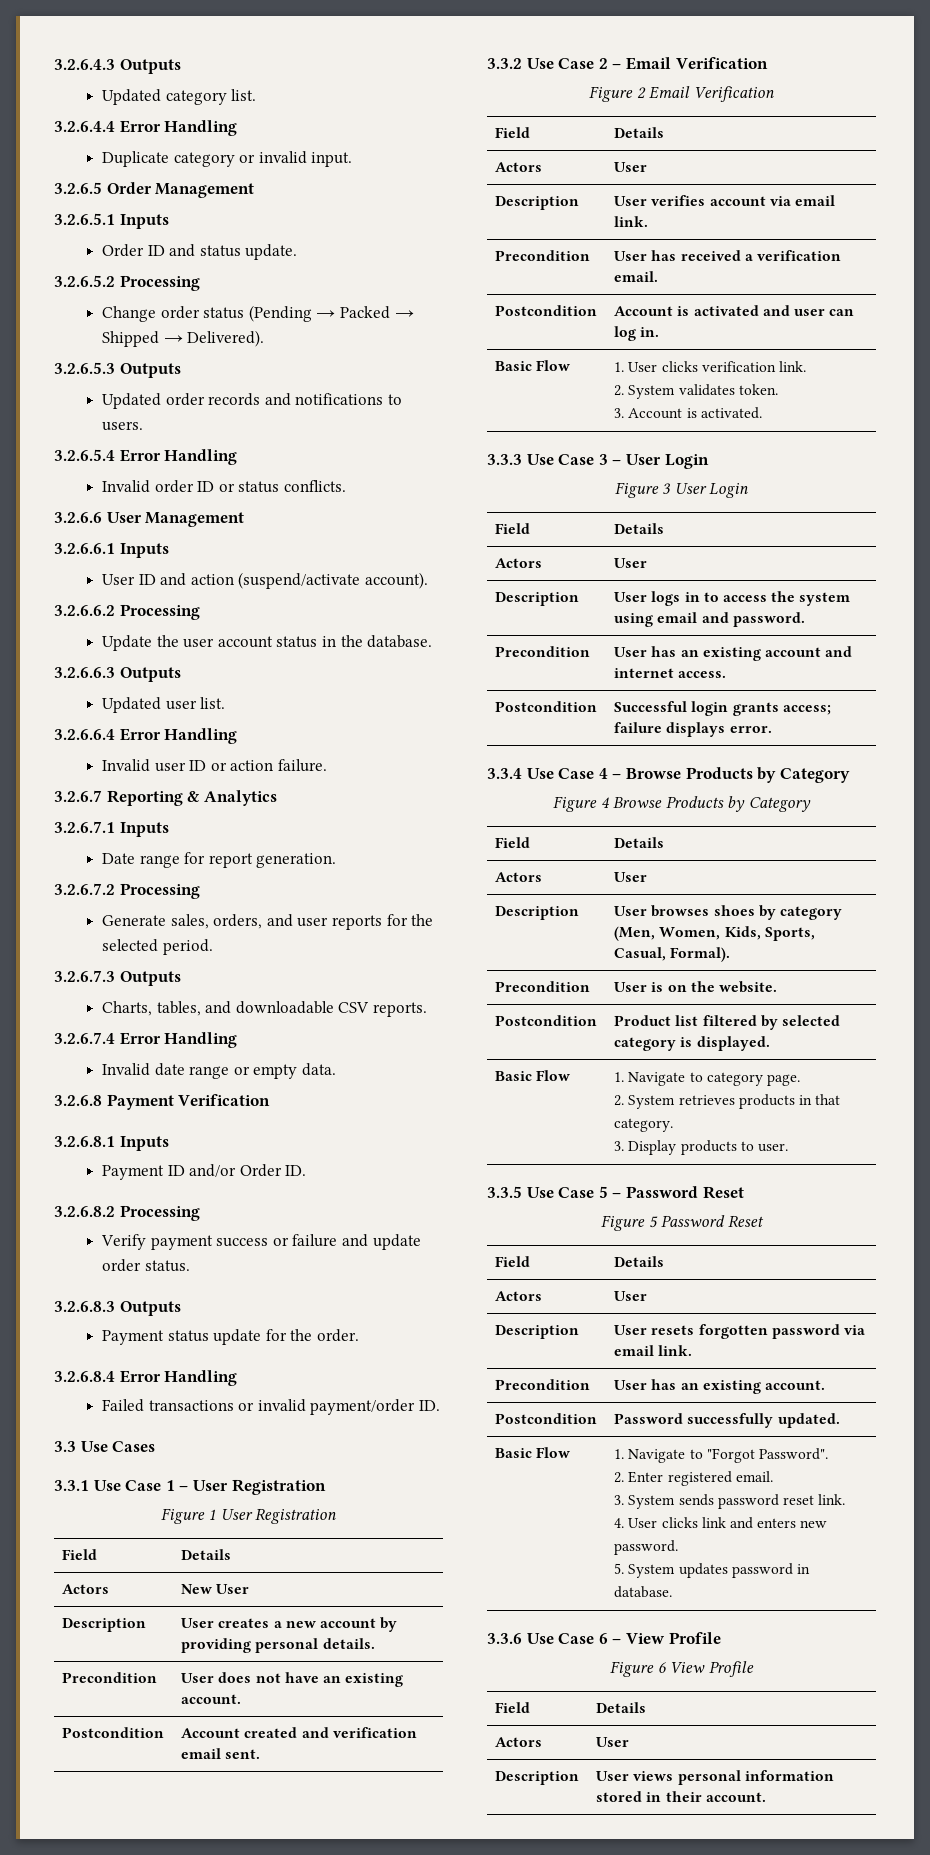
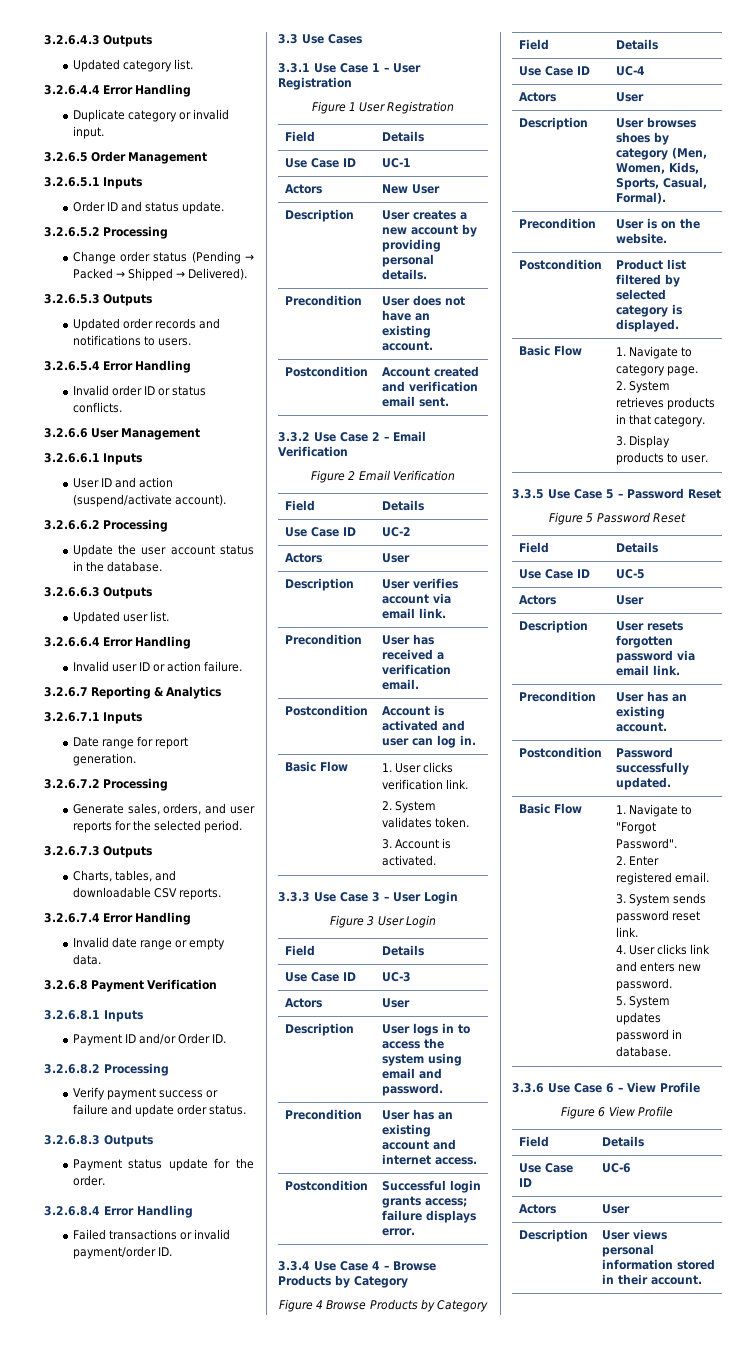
+ Use Case ID | UC-1
+ Use Case ID | UC-2
+ Use Case ID | UC-3
+ Use Case ID | UC-4
+ Use Case ID | UC-5
+ Use Case ID | UC-6

